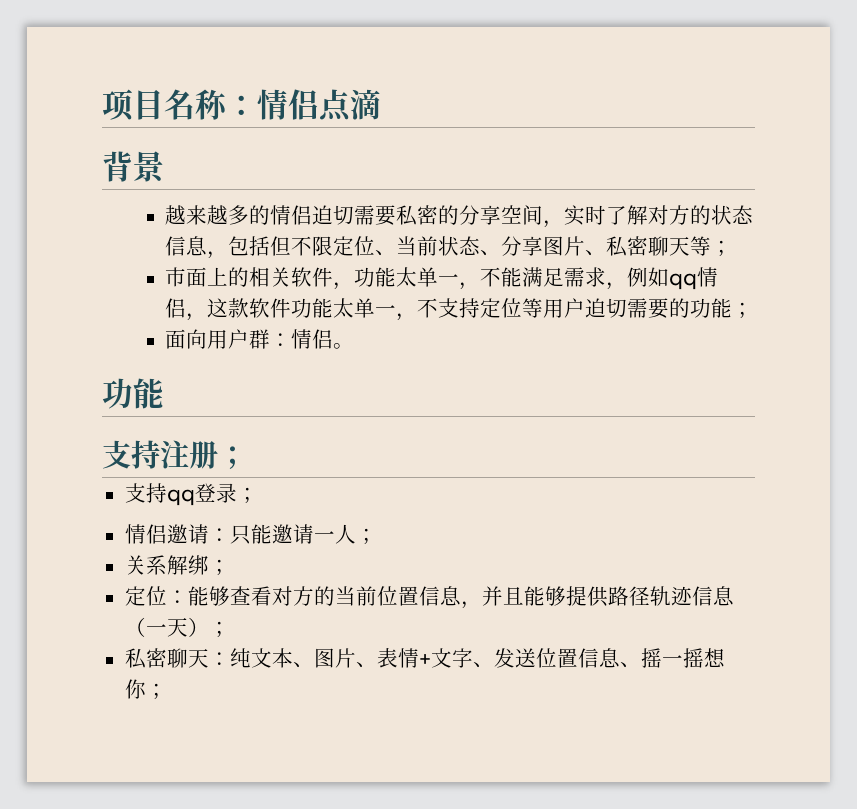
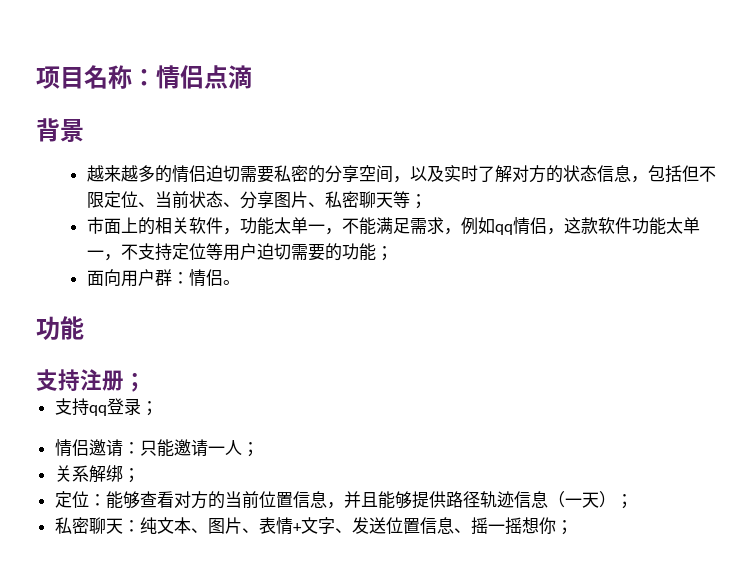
- 越来越多的情侣迫切需要私密的分享空间，实时了解对方的状态信息，包括但不限定位、当前状态、分享图片、私密聊天等；
+ 越来越多的情侣迫切需要私密的分享空间，以及实时了解对方的状态信息，包括但不限定位、当前状态、分享图片、私密聊天等；

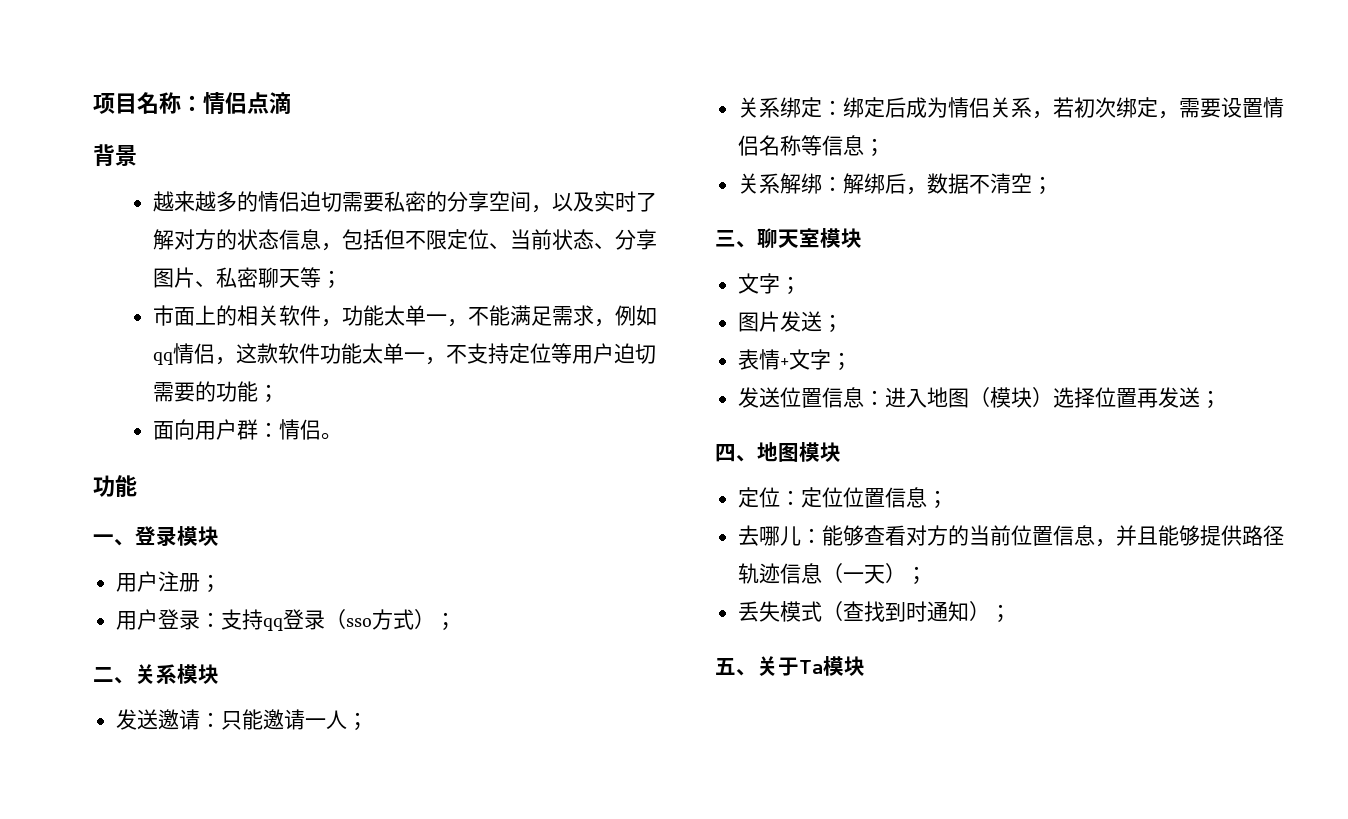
- 支持注册；
+ 一、登录模块
+ 用户注册；
- 支持qq登录；
- 情侣邀请：只能邀请一人；
+ 用户登录：支持qq登录（sso方式）；
+ 二、关系模块
+ 发送邀请：只能邀请一人；
- 关系解绑；
- 定位：能够查看对方的当前位置信息，并且能够提供路径轨迹信息（一天）；
+ 关系绑定：绑定后成为情侣关系，若初次绑定，需要设置情侣名称等信息；
+ 关系解绑：解绑后，数据不清空；
+ 三、聊天室模块
+ 文字；
+ 图片发送；
+ 表情+文字；
+ 发送位置信息：进入地图（模块）选择位置再发送；
+ 四、地图模块
+ 定位：定位位置信息；
+ 去哪儿：能够查看对方的当前位置信息，并且能够提供路径轨迹信息（一天）；
- 私密聊天：纯文本、图片、表情+文字、发送位置信息、摇一摇想你；
+ 丢失模式（查找到时通知）；
+ 五、关于Ta模块

